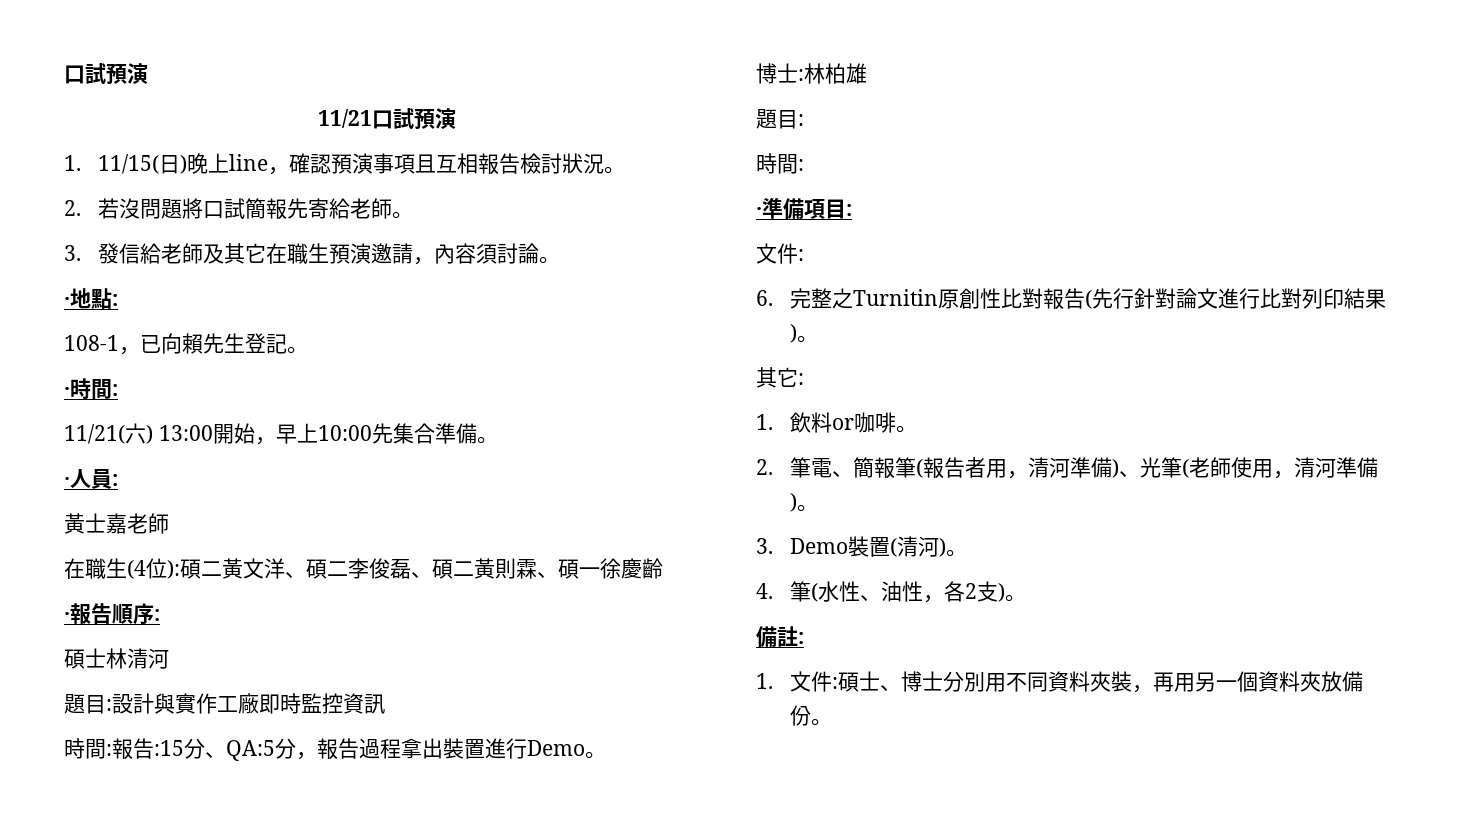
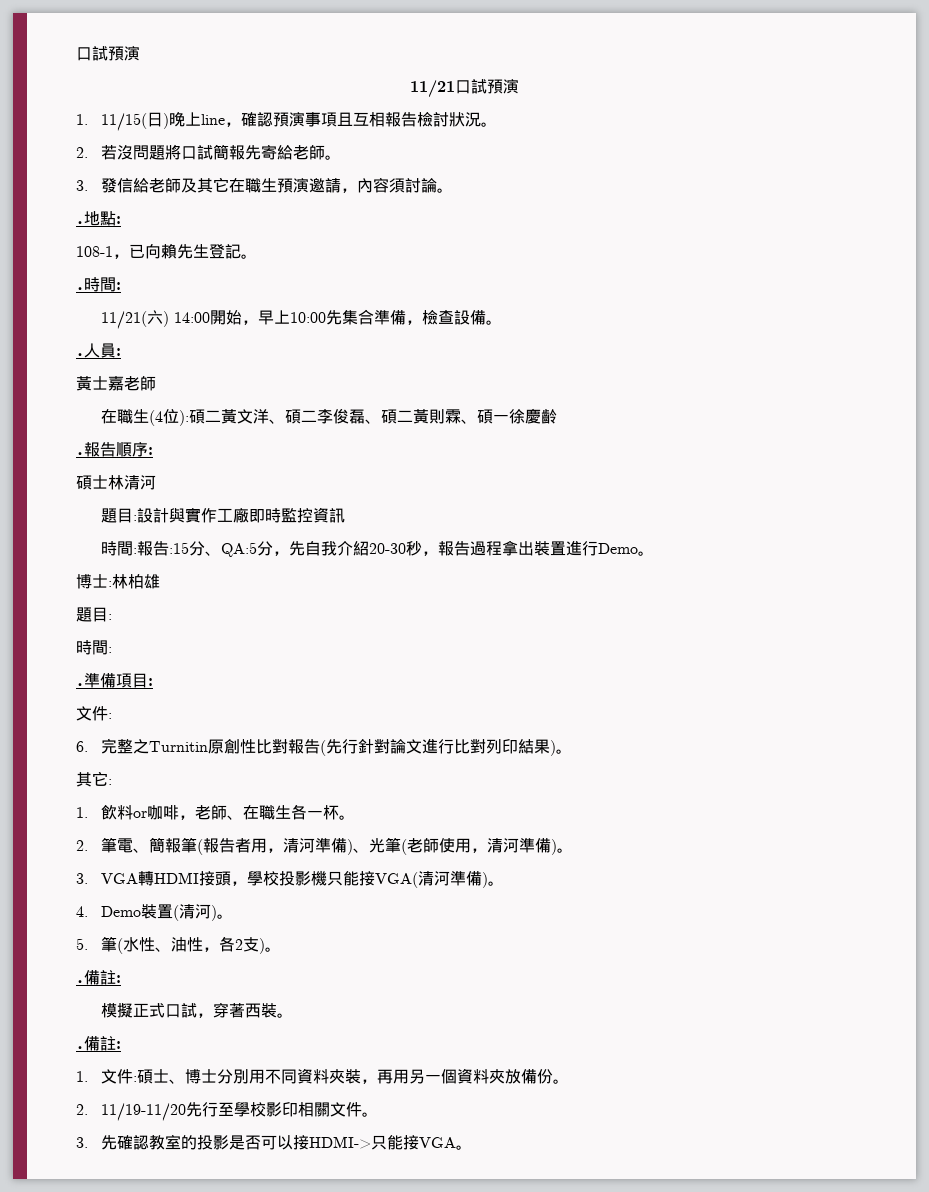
- 11/21(六) 13:00開始，早上10:00先集合準備。
+ 11/21(六) 14:00開始，早上10:00先集合準備，檢查設備。
- 時間:報告:15分、QA:5分，報告過程拿出裝置進行Demo。
+ 時間:報告:15分、QA:5分，先自我介紹20-30秒，報告過程拿出裝置進行Demo。
- 1.飲料or咖啡。
+ 1.飲料or咖啡，老師、在職生各一杯。
- 3. Demo裝置(清河)。
+ 3. VGA轉HDMI接頭，學校投影機只能接VGA(清河準備)。
+ 4. Demo裝置(清河)。
- 4.筆(水性、油性，各2支)。
- 備註:
+ 5.筆(水性、油性，各2支)。
+ ․備註:
+ 模擬正式口試，穿著西裝。
+ ․備註:
+ 2. 11/19-11/20先行至學校影印相關文件。
+ 3.先確認教室的投影是否可以接HDMI->只能接VGA。

